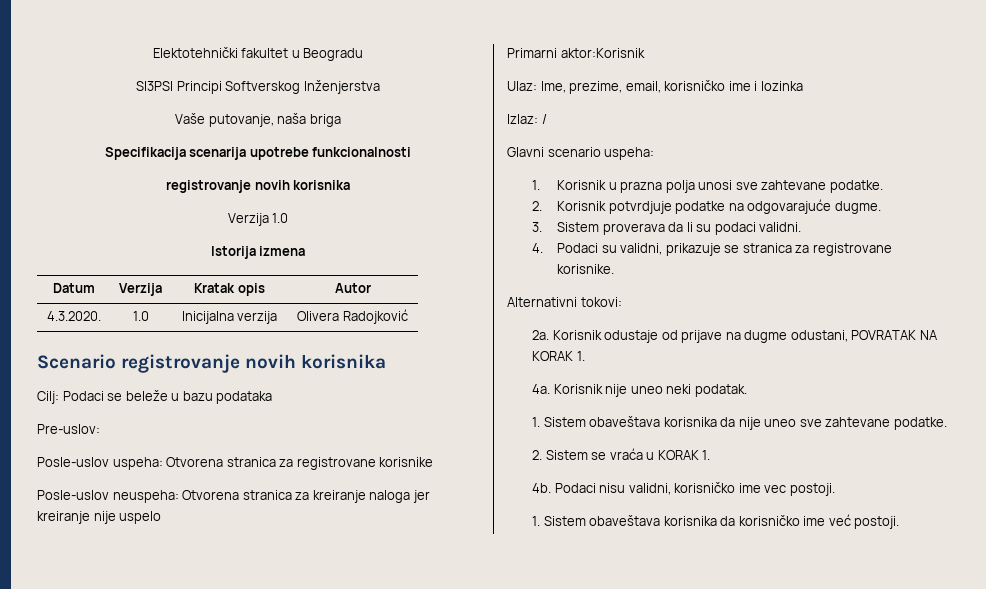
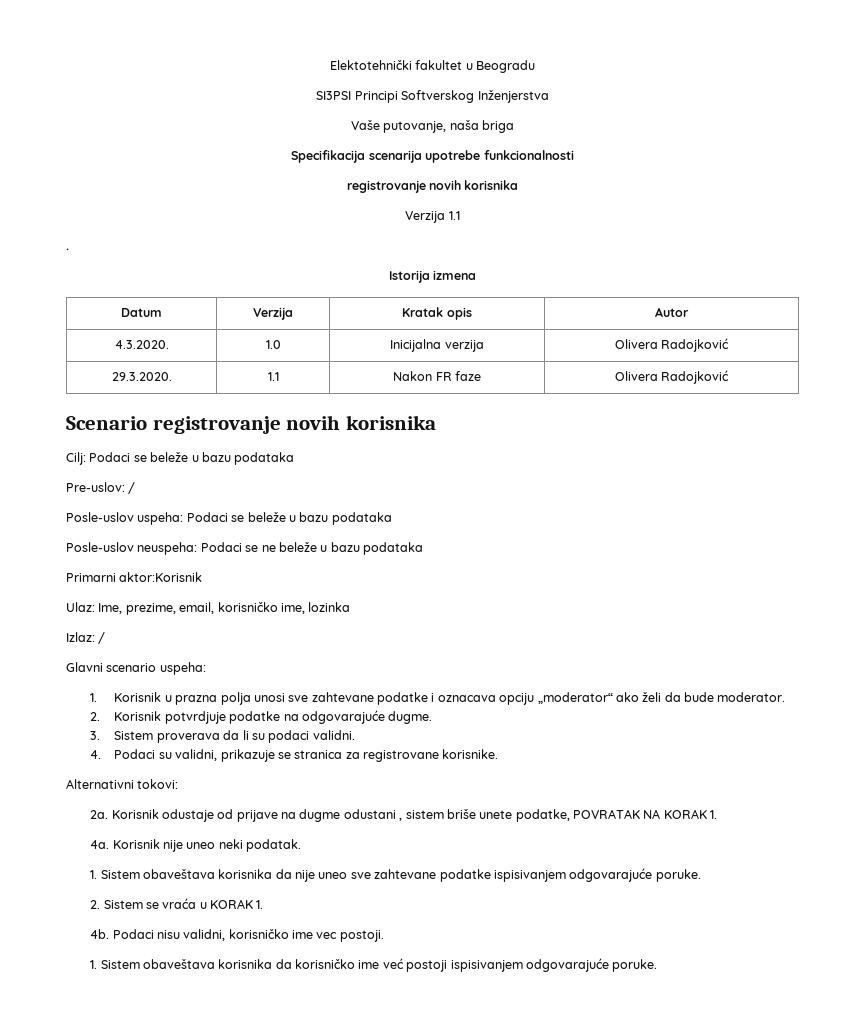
- Verzija 1.0
+ Verzija 1.1
+ .
+ 29.3.2020. | 1.1 | Nakon FR faze | Olivera Radojković
- Pre-uslov:
+ Pre-uslov: /
- Posle-uslov uspeha: Otvorena stranica za registrovane korisnike
- Posle-uslov neuspeha: Otvorena stranica za kreiranje naloga jer kreiranje nije uspelo
+ Posle-uslov uspeha: Podaci se beleže u bazu podataka
+ Posle-uslov neuspeha: Podaci se ne beleže u bazu podataka
- Ulaz: Ime, prezime, email, korisničko ime i lozinka
+ Ulaz: Ime, prezime, email, korisničko ime, lozinka
- 1. Korisnik u prazna polja unosi sve zahtevane podatke.
+ 1. Korisnik u prazna polja unosi sve zahtevane podatke i oznacava opciju „moderator“ ako želi da bude moderator.
- Korisnik odustaje od prijave na dugme odustani, POVRATAK NA KORAK 1.
+ Korisnik odustaje od prijave na dugme odustani , sistem briše unete podatke, POVRATAK NA KORAK 1.
- 1. Sistem obaveštava korisnika da nije uneo sve zahtevane podatke.
+ 1. Sistem obaveštava korisnika da nije uneo sve zahtevane podatke ispisivanjem odgovarajuće poruke.
- 1. Sistem obaveštava korisnika da korisničko ime već postoji.
+ 1. Sistem obaveštava korisnika da korisničko ime već postoji ispisivanjem odgovarajuće poruke.

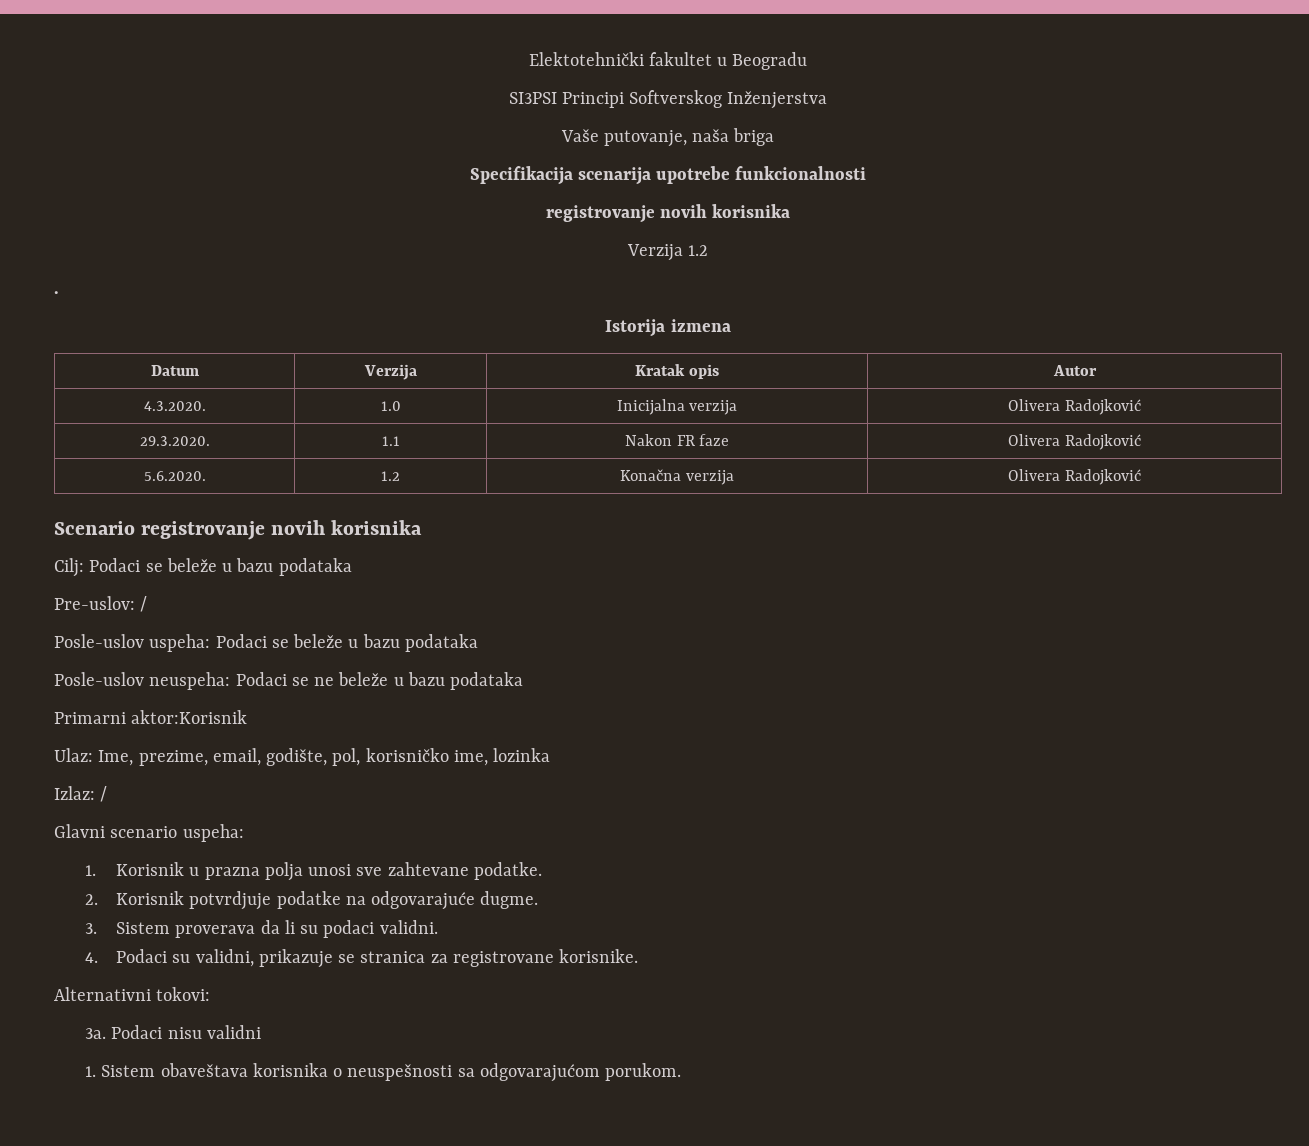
- Verzija 1.1
+ Verzija 1.2
+ 5.6.2020. | 1.2 | Konačna verzija | Olivera Radojković
- Ulaz: Ime, prezime, email, korisničko ime, lozinka
+ Ulaz: Ime, prezime, email, godište, pol, korisničko ime, lozinka
- 1. Korisnik u prazna polja unosi sve zahtevane podatke i oznacava opciju „moderator“ ako želi da bude moderator.
+ 1. Korisnik u prazna polja unosi sve zahtevane podatke.
- 2a. Korisnik odustaje od prijave na dugme odustani , sistem briše unete podatke, POVRATAK NA KORAK 1.
- 4a. Korisnik nije uneo neki podatak.
- 1. Sistem obaveštava korisnika da nije uneo sve zahtevane podatke ispisivanjem odgovarajuće poruke.
- 2. Sistem se vraća u KORAK 1.
- 4b. Podaci nisu validni, korisničko ime vec postoji.
- 1. Sistem obaveštava korisnika da korisničko ime već postoji ispisivanjem odgovarajuće poruke.
+ 3a. Podaci nisu validni
+ 1. Sistem obaveštava korisnika o neuspešnosti sa odgovarajućom porukom.

